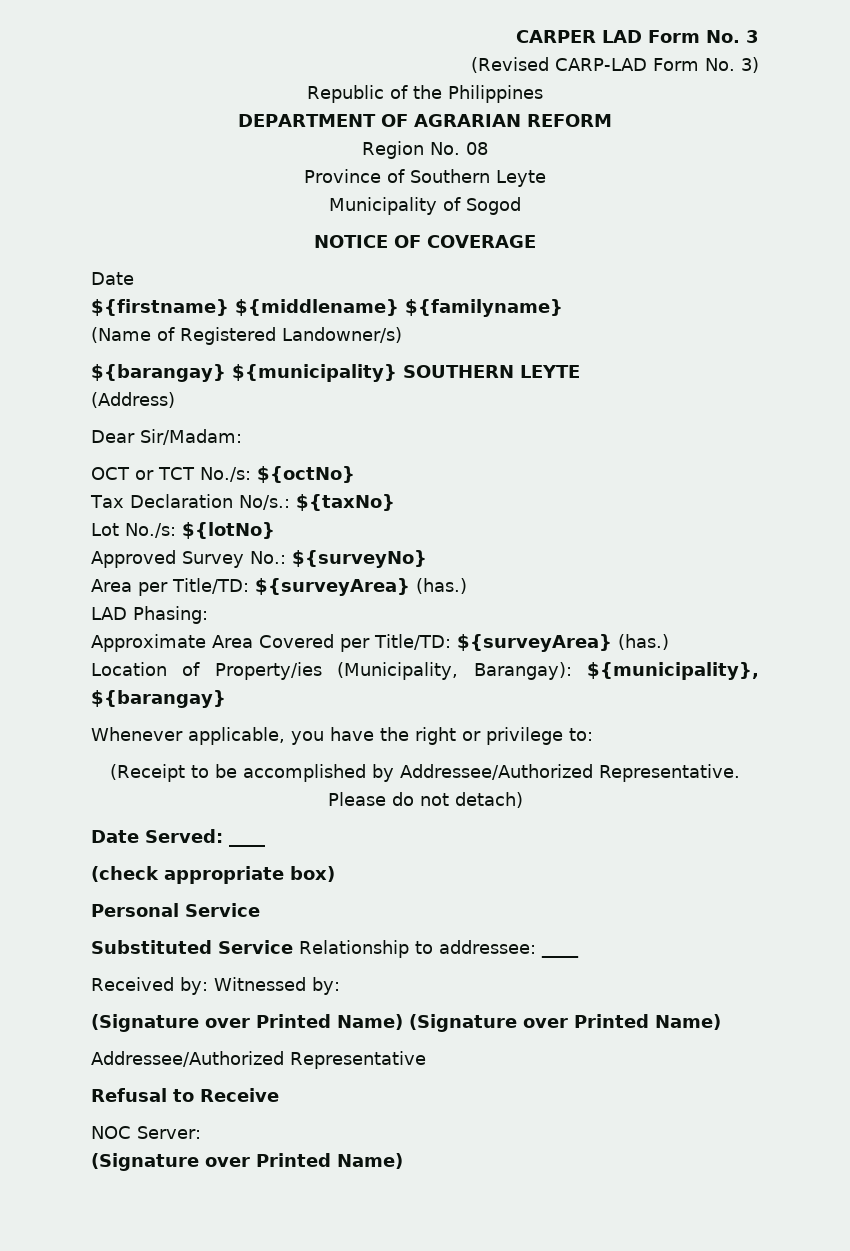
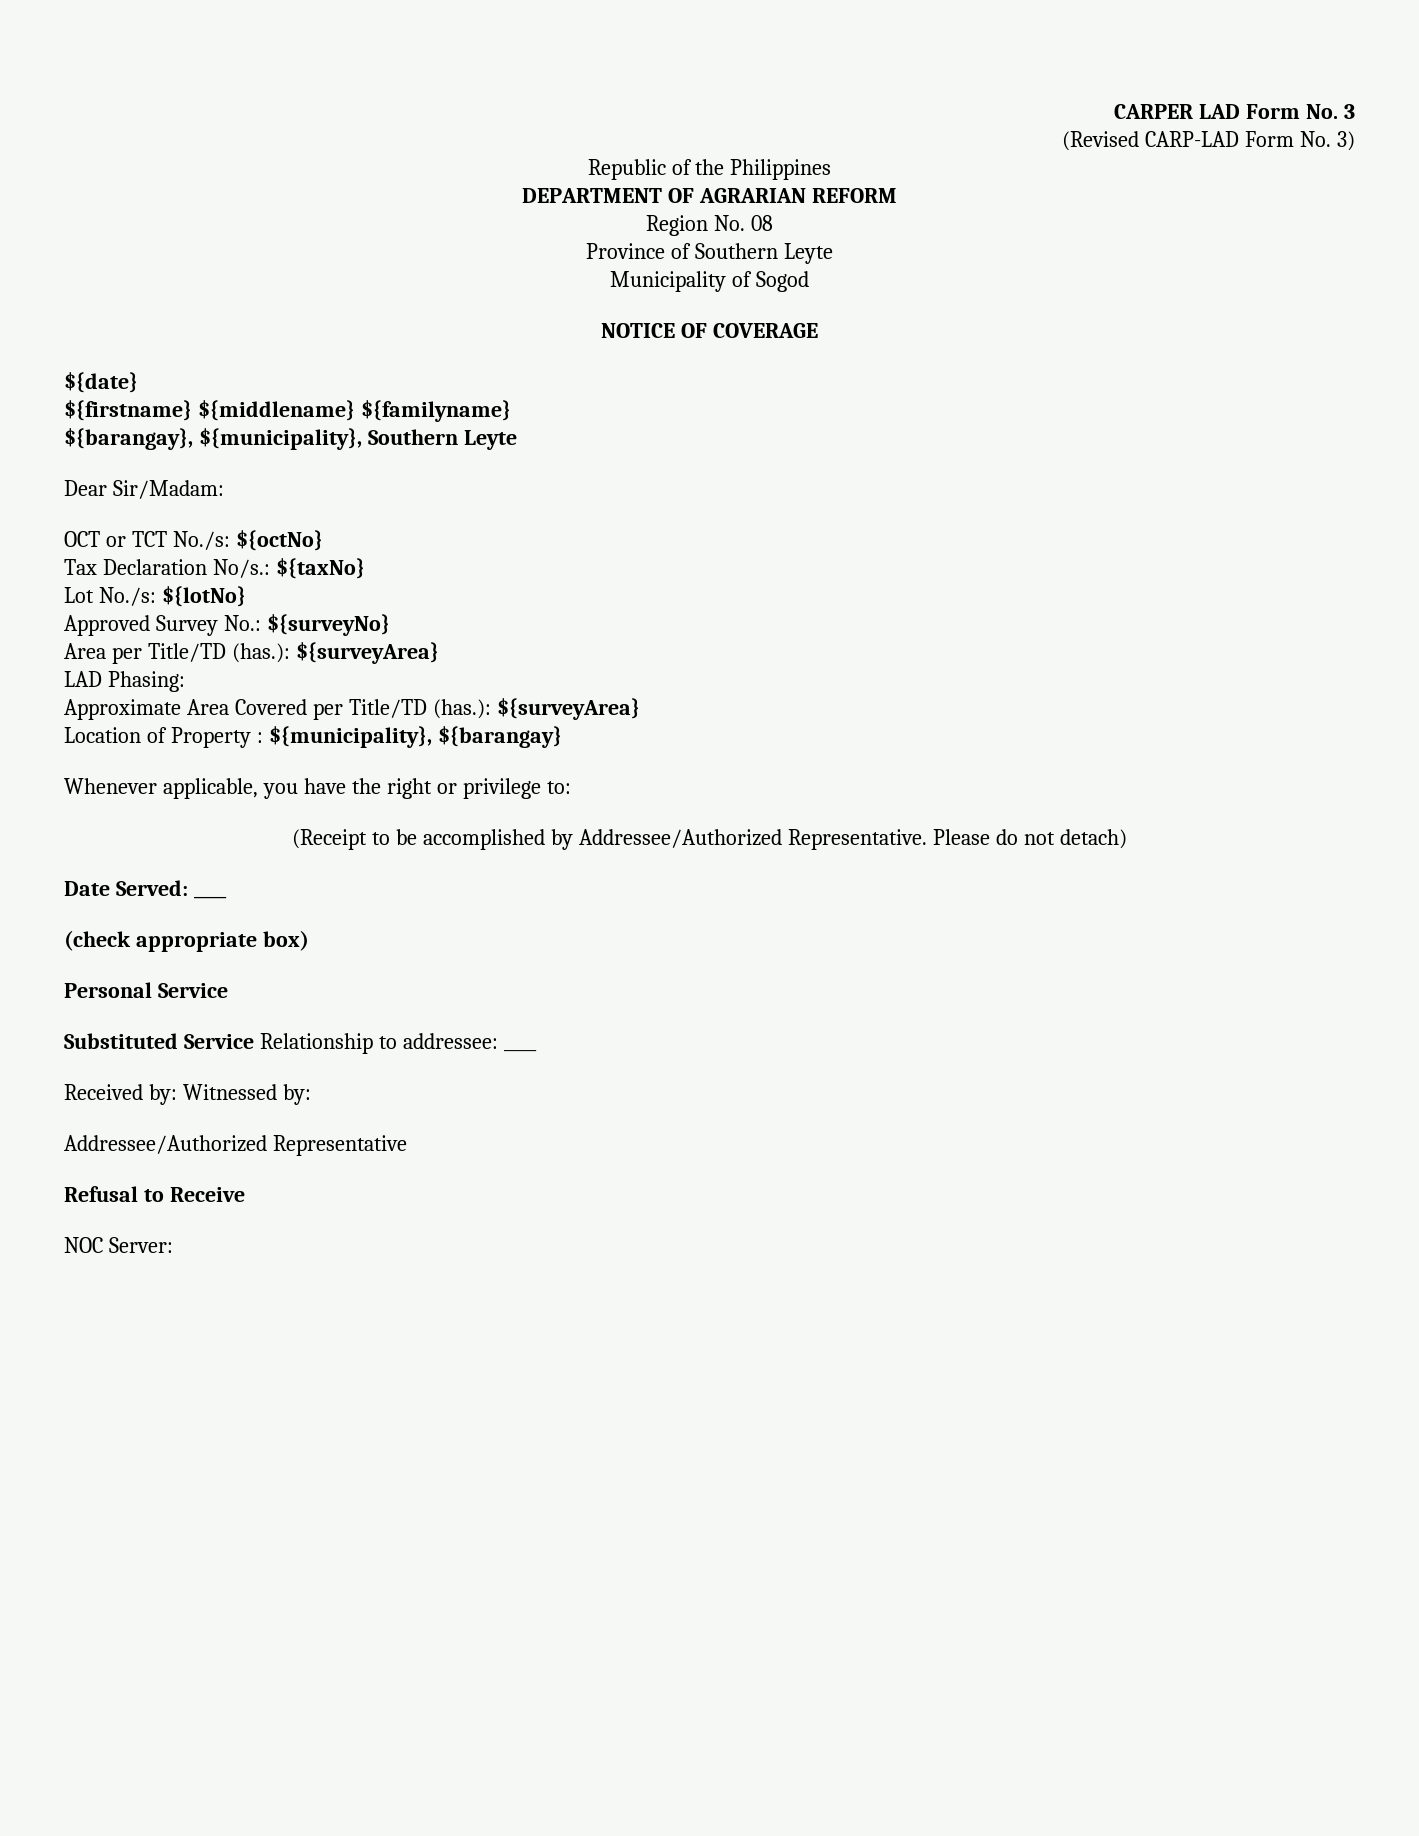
  NOTICE OF COVERAGE
- Date
+ ${date}
- (Name of Registered Landowner/s)
- ${barangay} ${municipality} SOUTHERN LEYTE
- (Address)
+ ${barangay}, ${municipality}, Southern Leyte
- Area per Title/TD: ${surveyArea} (has.)
+ Area per Title/TD (has.): ${surveyArea}
- Approximate Area Covered per Title/TD: ${surveyArea} (has.)
+ Approximate Area Covered per Title/TD (has.): ${surveyArea}
- Location of Property/ies (Municipality, Barangay): ${municipality}, ${barangay}
+ Location of Property : ${municipality}, ${barangay}
- (Signature over Printed Name) (Signature over Printed Name)
  NOC Server:
- (Signature over Printed Name)

